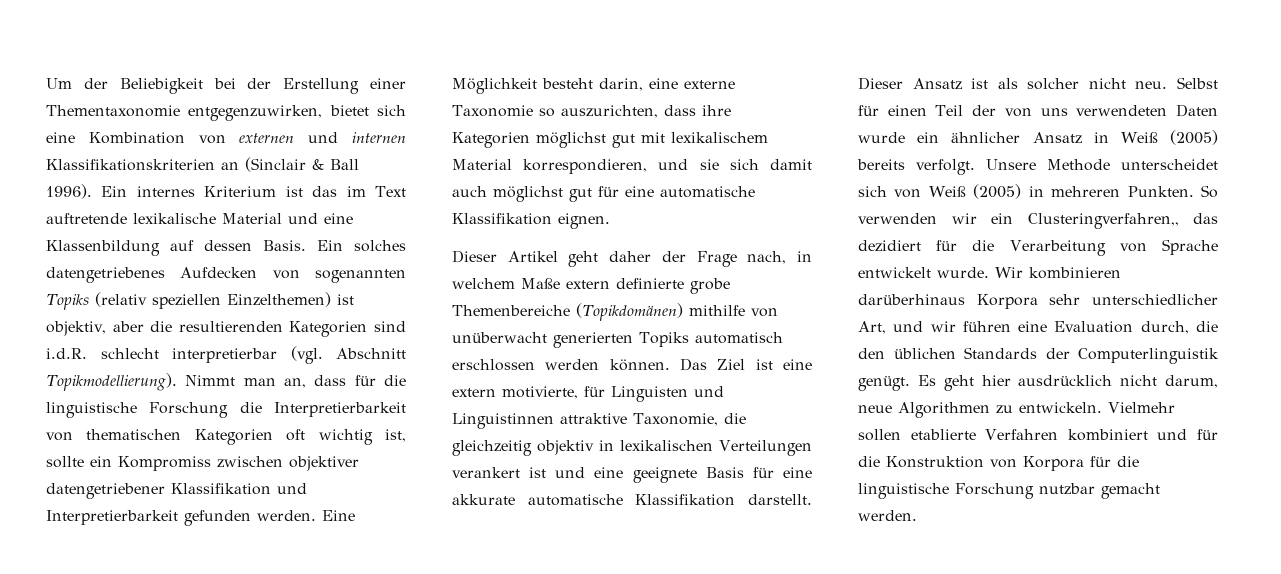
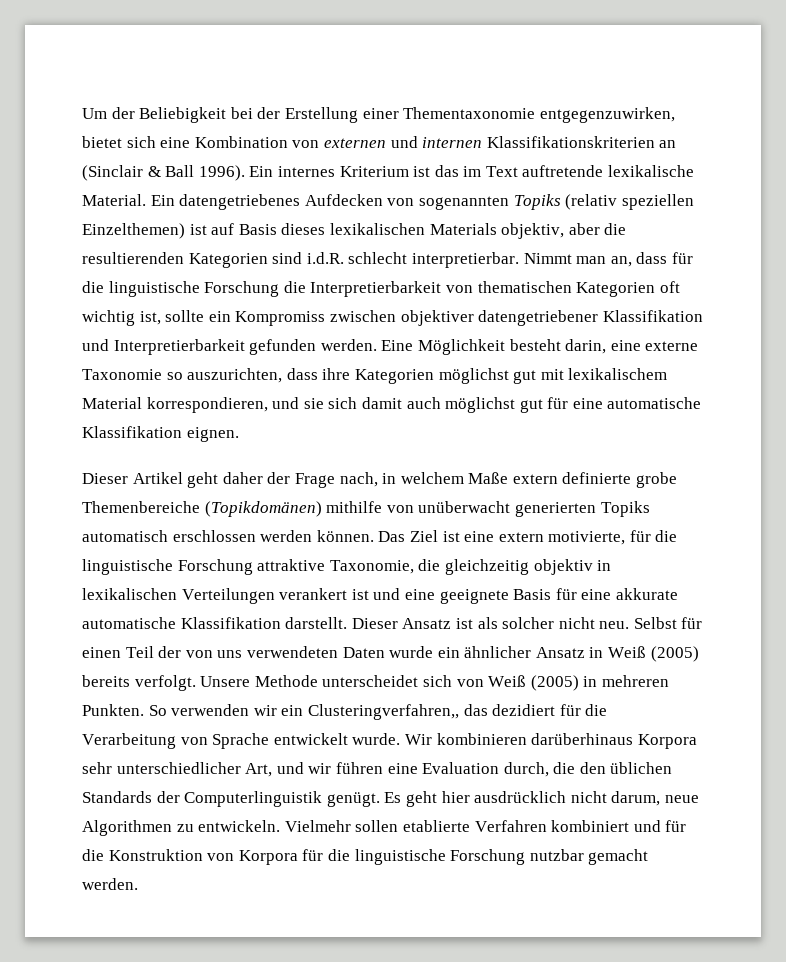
- Ein internes Kriterium ist das im Text auftretende lexikalische Material und eine Klassenbildung auf dessen Basis. Ein solches datengetriebenes Aufdecken von sogenannten Topiks (relativ speziellen Einzelthemen) ist objektiv, aber die resultierenden Kategorien sind i.d.R. schlecht interpretierbar (vgl. Abschnitt Topikmodellierung).
+ Ein internes Kriterium ist das im Text auftretende lexikalische Material. Ein datengetriebenes Aufdecken von sogenannten Topiks (relativ speziellen Einzelthemen) ist auf Basis dieses lexikalischen Materials objektiv, aber die resultierenden Kategorien sind i.d.R. schlecht interpretierbar.
- Das Ziel ist eine extern motivierte, für Linguisten und Linguistinnen attraktive Taxonomie, die gleichzeitig objektiv in lexikalischen Verteilungen verankert ist und eine geeignete Basis für eine akkurate automatische Klassifikation darstellt.
+ Das Ziel ist eine extern motivierte, für die linguistische Forschung attraktive Taxonomie, die gleichzeitig objektiv in lexikalischen Verteilungen verankert ist und eine geeignete Basis für eine akkurate automatische Klassifikation darstellt.

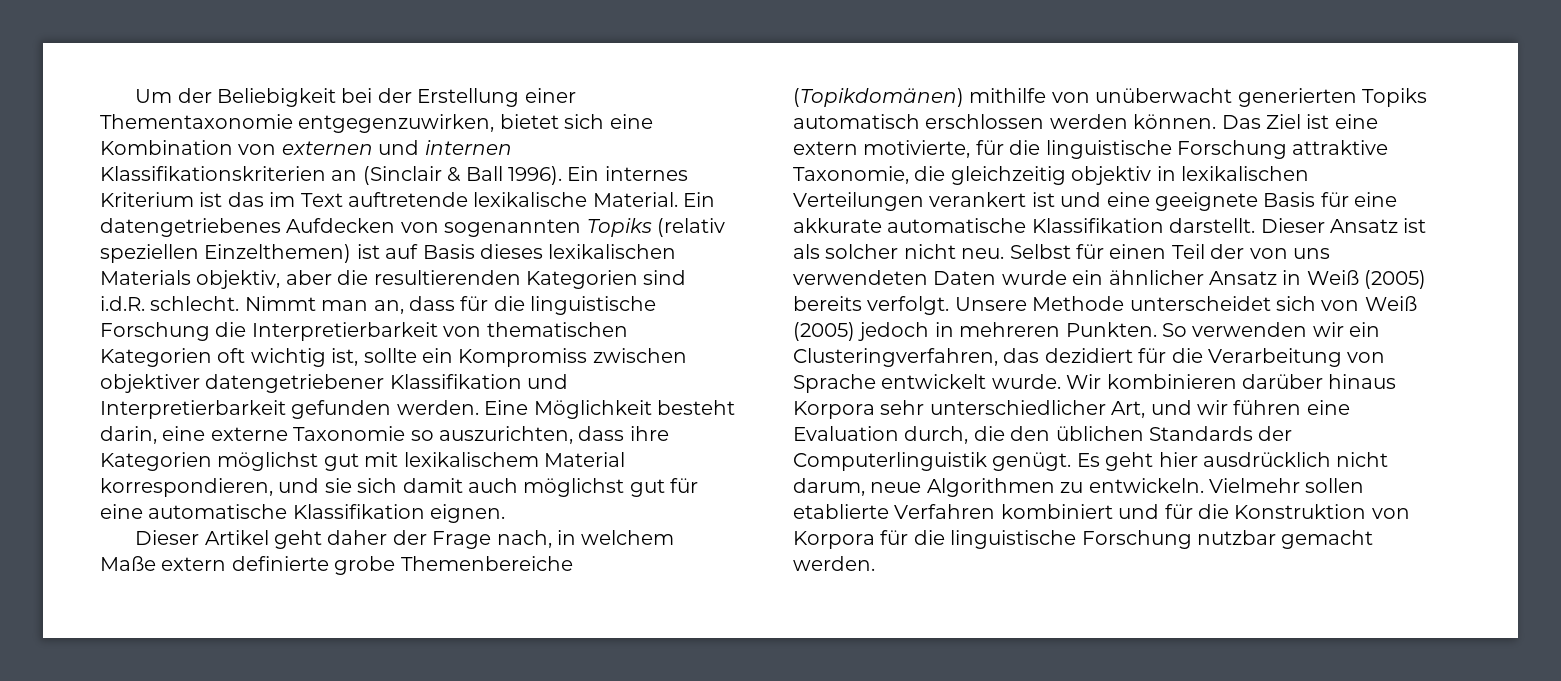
- Ein datengetriebenes Aufdecken von sogenannten Topiks (relativ speziellen Einzelthemen) ist auf Basis dieses lexikalischen Materials objektiv, aber die resultierenden Kategorien sind i.d.R. schlecht interpretierbar.
+ Ein datengetriebenes Aufdecken von sogenannten Topiks (relativ speziellen Einzelthemen) ist auf Basis dieses lexikalischen Materials objektiv, aber die resultierenden Kategorien sind i.d.R. schlecht.
- Unsere Methode unterscheidet sich von Weiß (2005) in mehreren Punkten.
+ Unsere Methode unterscheidet sich von Weiß (2005) jedoch in mehreren Punkten.
- So verwenden wir ein Clusteringverfahren,, das dezidiert für die Verarbeitung von Sprache entwickelt wurde.
+ So verwenden wir ein Clusteringverfahren, das dezidiert für die Verarbeitung von Sprache entwickelt wurde.
- Wir kombinieren darüberhinaus Korpora sehr unterschiedlicher Art, und wir führen eine Evaluation durch, die den üblichen Standards der Computerlinguistik genügt.
+ Wir kombinieren darüber hinaus Korpora sehr unterschiedlicher Art, und wir führen eine Evaluation durch, die den üblichen Standards der Computerlinguistik genügt.

